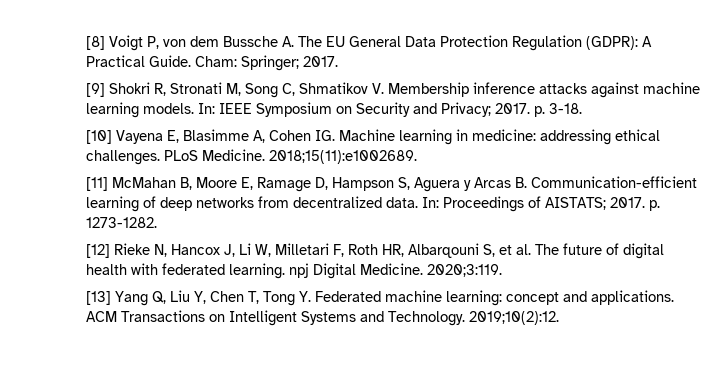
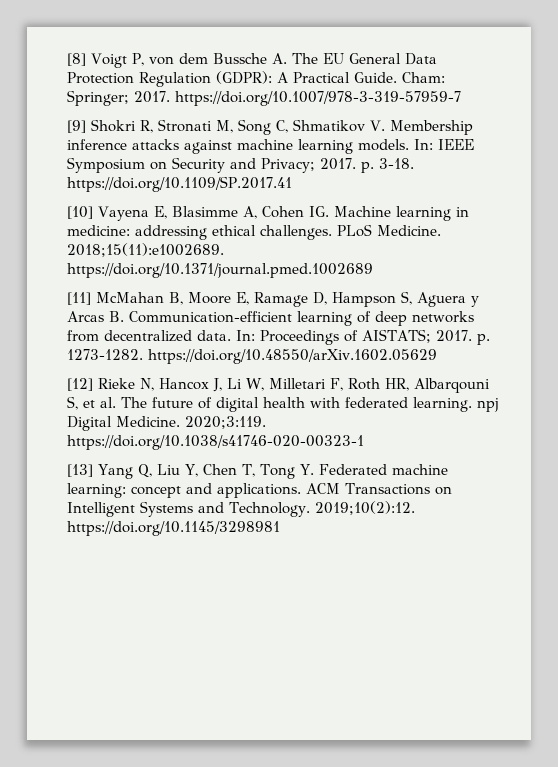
- Cham: Springer; 2017.
+ Cham: Springer; 2017. https://doi.org/10.1007/978-3-319-57959-7
- In: IEEE Symposium on Security and Privacy; 2017. p. 3-18.
+ In: IEEE Symposium on Security and Privacy; 2017. p. 3-18. https://doi.org/10.1109/SP.2017.41
- 2018;15(11):e1002689.
+ 2018;15(11):e1002689. https://doi.org/10.1371/journal.pmed.1002689
- In: Proceedings of AISTATS; 2017. p. 1273-1282.
+ In: Proceedings of AISTATS; 2017. p. 1273-1282. https://doi.org/10.48550/arXiv.1602.05629
- 2020;3:119.
+ 2020;3:119. https://doi.org/10.1038/s41746-020-00323-1
- 2019;10(2):12.
+ 2019;10(2):12. https://doi.org/10.1145/3298981

